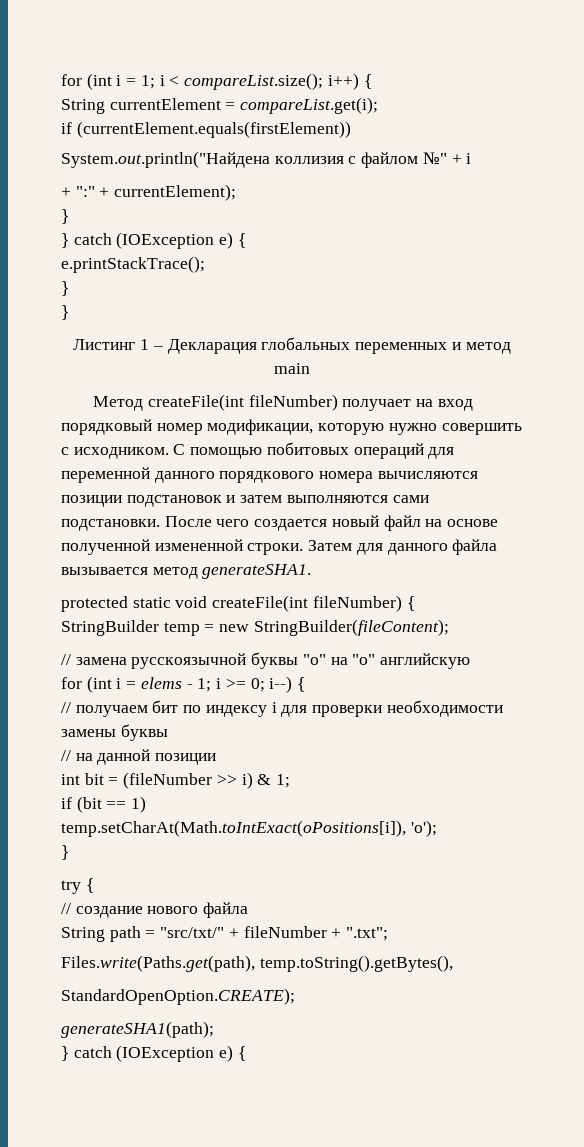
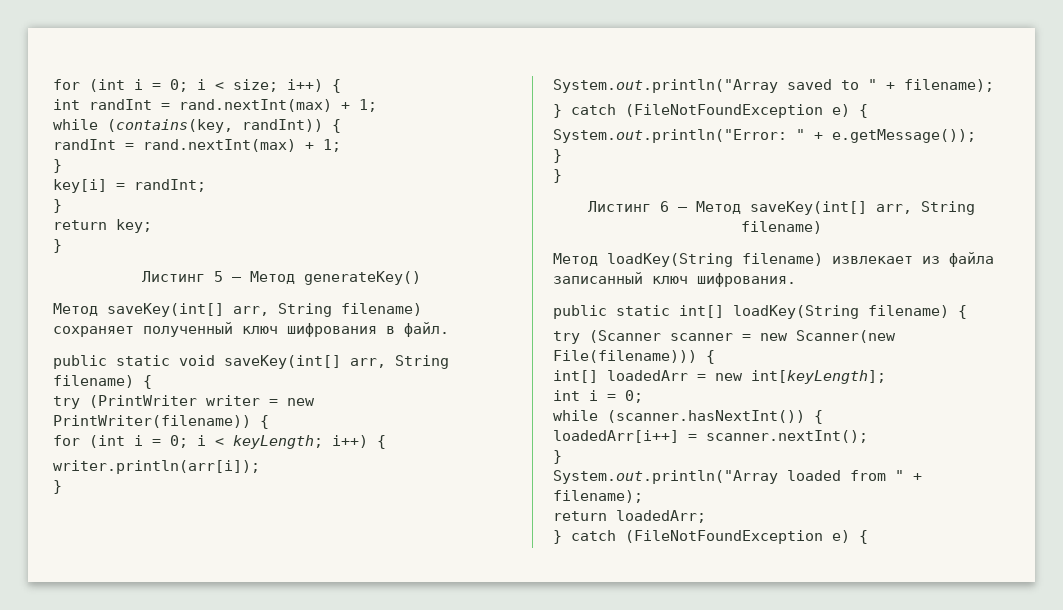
- for (int i = 1; i < compareList.size(); i++) {
- String currentElement = compareList.get(i);
- if (currentElement.equals(firstElement))
- System.out.println("Найдена коллизия с файлом №" + i
- + ":" + currentElement);
+ for (int i = 0; i < size; i++) {
+ int randInt = rand.nextInt(max) + 1;
+ while (contains(key, randInt)) {
+ randInt = rand.nextInt(max) + 1;
  }
- } catch (IOException e) {
+ key[i] = randInt;
+ }
+ return key;
+ }
+ Листинг 5 – Метод generateKey()
+ Метод saveKey(int[] arr, String filename) сохраняет полученный ключ шифрования в файл.
+ public static void saveKey(int[] arr, String filename) {
+ try (PrintWriter writer = new PrintWriter(filename)) {
+ for (int i = 0; i < keyLength; i++) {
+ writer.println(arr[i]);
+ }
+ System.out.println("Array saved to " + filename);
+ } catch (FileNotFoundException e) {
- e.printStackTrace();
+ System.out.println("Error: " + e.getMessage());
- Листинг 1 – Декларация глобальных переменных и метод main
- Метод createFile(int fileNumber) получает на вход порядковый номер модификации, которую нужно совершить с исходником. С помощью побитовых операций для переменной данного порядкового номера вычисляются позиции подстановок и затем выполняются сами подстановки. После чего создается новый файл на основе полученной измененной строки. Затем для данного файла вызывается метод generateSHA1.
- protected static void createFile(int fileNumber) {
- StringBuilder temp = new StringBuilder(fileContent);
- // замена русскоязычной буквы "о" на "o" английскую
- for (int i = elems - 1; i >= 0; i--) {
- // получаем бит по индексу i для проверки необходимости замены буквы
- // на данной позиции
- int bit = (fileNumber >> i) & 1;
- if (bit == 1)
- temp.setCharAt(Math.toIntExact(oPositions[i]), 'o');
+ Листинг 6 – Метод saveKey(int[] arr, String filename)
+ Метод loadKey(String filename) извлекает из файла записанный ключ шифрования.
+ public static int[] loadKey(String filename) {
+ try (Scanner scanner = new Scanner(new File(filename))) {
+ int[] loadedArr = new int[keyLength];
+ int i = 0;
+ while (scanner.hasNextInt()) {
+ loadedArr[i++] = scanner.nextInt();
  }
- try {
- // создание нового файла
- String path = "src/txt/" + fileNumber + ".txt";
- Files.write(Paths.get(path), temp.toString().getBytes(),
- StandardOpenOption.CREATE);
- generateSHA1(path);
- } catch (IOException e) {
+ System.out.println("Array loaded from " + filename);
+ return loadedArr;
+ } catch (FileNotFoundException e) {

